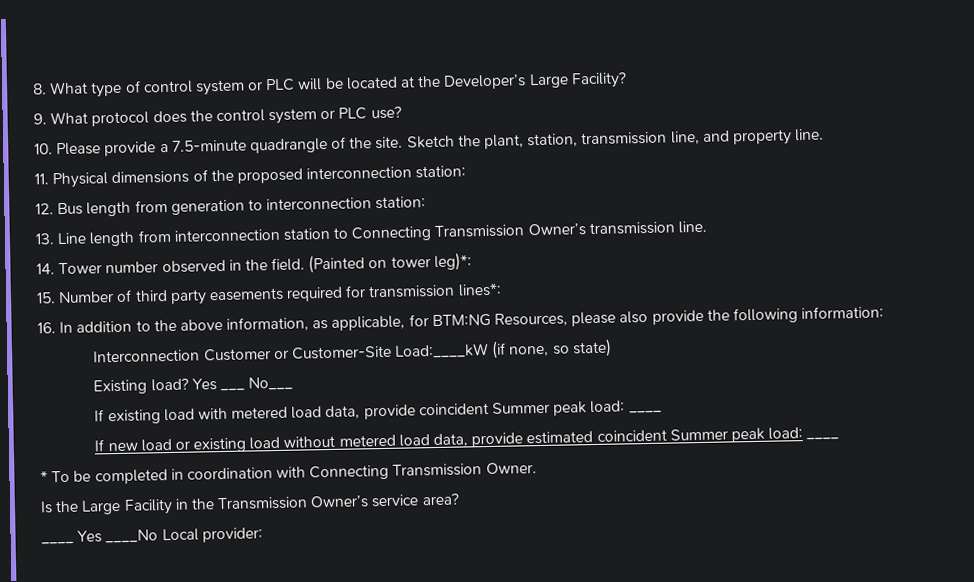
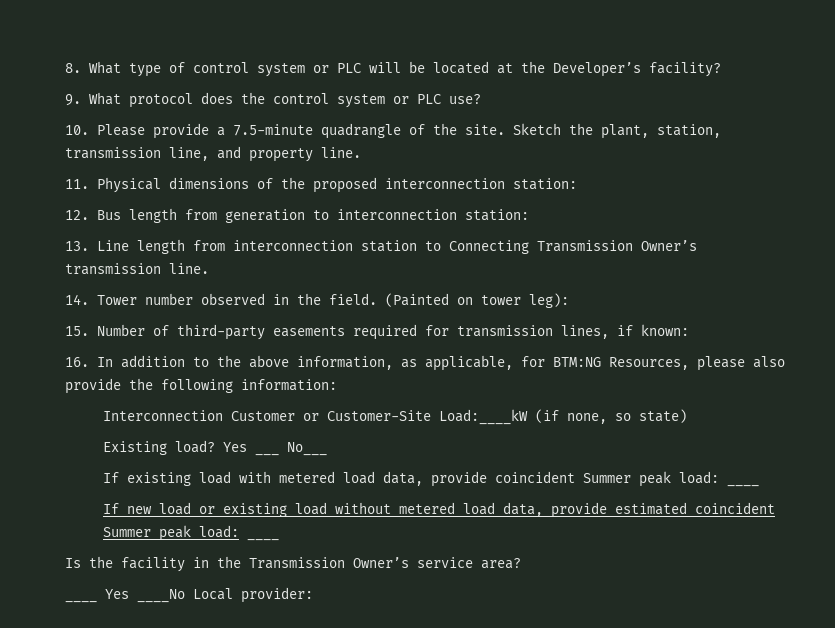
- 8. What type of control system or PLC will be located at the Developer’s Large Facility?
+ 8. What type of control system or PLC will be located at the Developer’s facility?
- (Painted on tower leg)*:
+ (Painted on tower leg):
- 15. Number of third party easements required for transmission lines*:
+ 15. Number of third-party easements required for transmission lines, if known:
- * To be completed in coordination with Connecting Transmission Owner.
- Is the Large Facility in the Transmission Owner’s service area?
+ Is the facility in the Transmission Owner’s service area?

